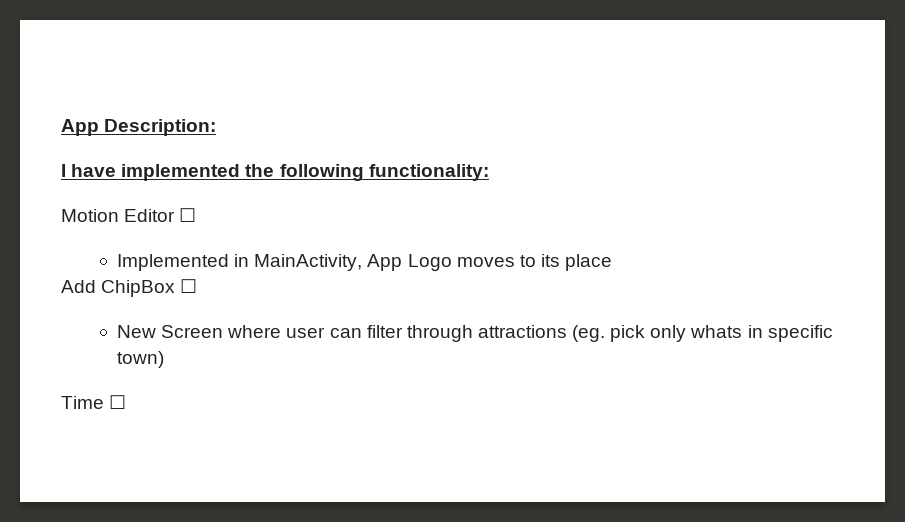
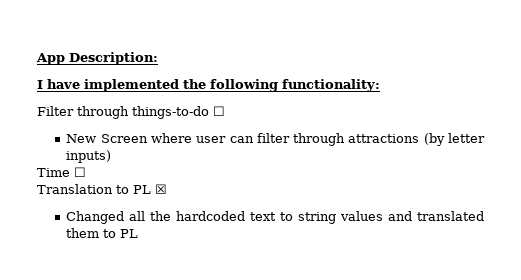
- Motion Editor ☐
- Implemented in MainActivity, App Logo moves to its place
- Add ChipBox ☐
+ Filter through things-to-do ☐
- New Screen where user can filter through attractions (eg. pick only whats in specific town)
+ New Screen where user can filter through attractions (by letter inputs)
  Time ☐
+ Translation to PL ☒
+ Changed all the hardcoded text to string values and translated them to PL

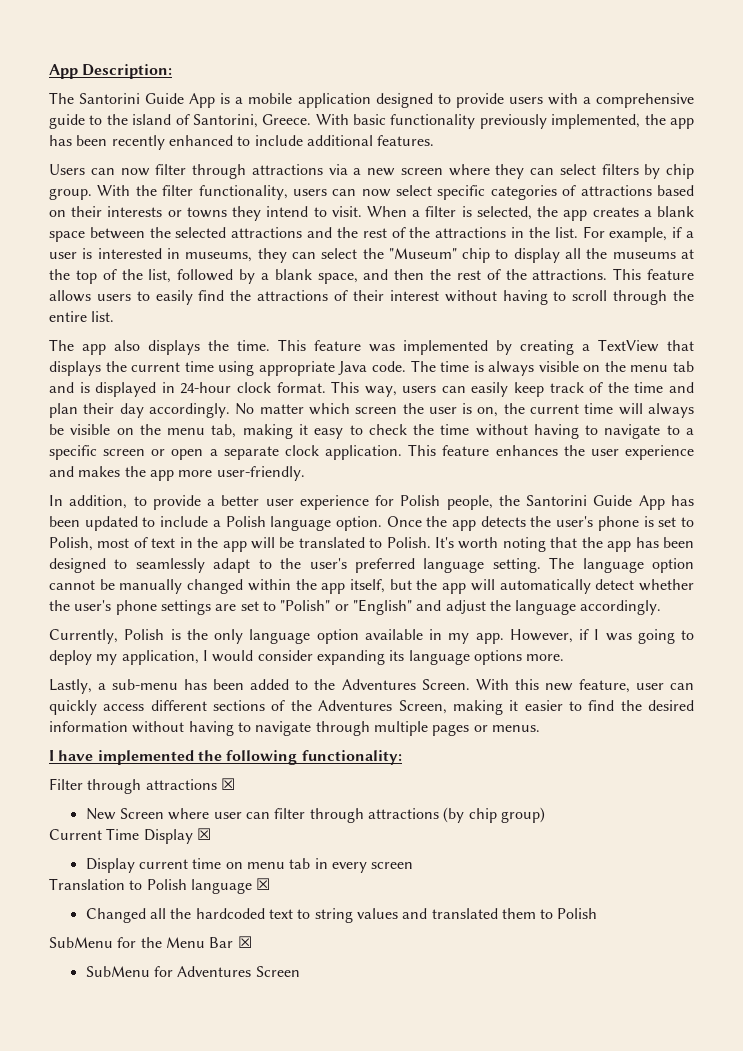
+ The Santorini Guide App is a mobile application designed to provide users with a comprehensive guide to the island of Santorini, Greece. With basic functionality previously implemented, the app has been recently enhanced to include additional features.
+ Users can now filter through attractions via a new screen where they can select filters by chip group. With the filter functionality, users can now select specific categories of attractions based on their interests or towns they intend to visit. When a filter is selected, the app creates a blank space between the selected attractions and the rest of the attractions in the list. For example, if a user is interested in museums, they can select the "Museum" chip to display all the museums at the top of the list, followed by a blank space, and then the rest of the attractions. This feature allows users to easily find the attractions of their interest without having to scroll through the entire list.
+ The app also displays the time. This feature was implemented by creating a TextView that displays the current time using appropriate Java code. The time is always visible on the menu tab and is displayed in 24-hour clock format. This way, users can easily keep track of the time and plan their day accordingly. No matter which screen the user is on, the current time will always be visible on the menu tab, making it easy to check the time without having to navigate to a specific screen or open a separate clock application. This feature enhances the user experience and makes the app more user-friendly.
+ In addition, to provide a better user experience for Polish people, the Santorini Guide App has been updated to include a Polish language option. Once the app detects the user's phone is set to Polish, most of text in the app will be translated to Polish. It's worth noting that the app has been designed to seamlessly adapt to the user's preferred language setting. The language option cannot be manually changed within the app itself, but the app will automatically detect whether the user's phone settings are set to "Polish" or "English" and adjust the language accordingly.
+ Currently, Polish is the only language option available in my app. However, if I was going to deploy my application, I would consider expanding its language options more.
+ Lastly, a sub-menu has been added to the Adventures Screen. With this new feature, user can quickly access different sections of the Adventures Screen, making it easier to find the desired information without having to navigate through multiple pages or menus.
- Filter through things-to-do ☐
+ Filter through attractions ☒
- New Screen where user can filter through attractions (by letter inputs)
- Time ☐
+ New Screen where user can filter through attractions (by chip group)
+ Current Time Display ☒
+ Display current time on menu tab in every screen
- Translation to PL ☒
+ Translation to Polish language ☒
- Changed all the hardcoded text to string values and translated them to PL
+ Changed all the hardcoded text to string values and translated them to Polish
+ SubMenu for the Menu Bar ☒
+ SubMenu for Adventures Screen

